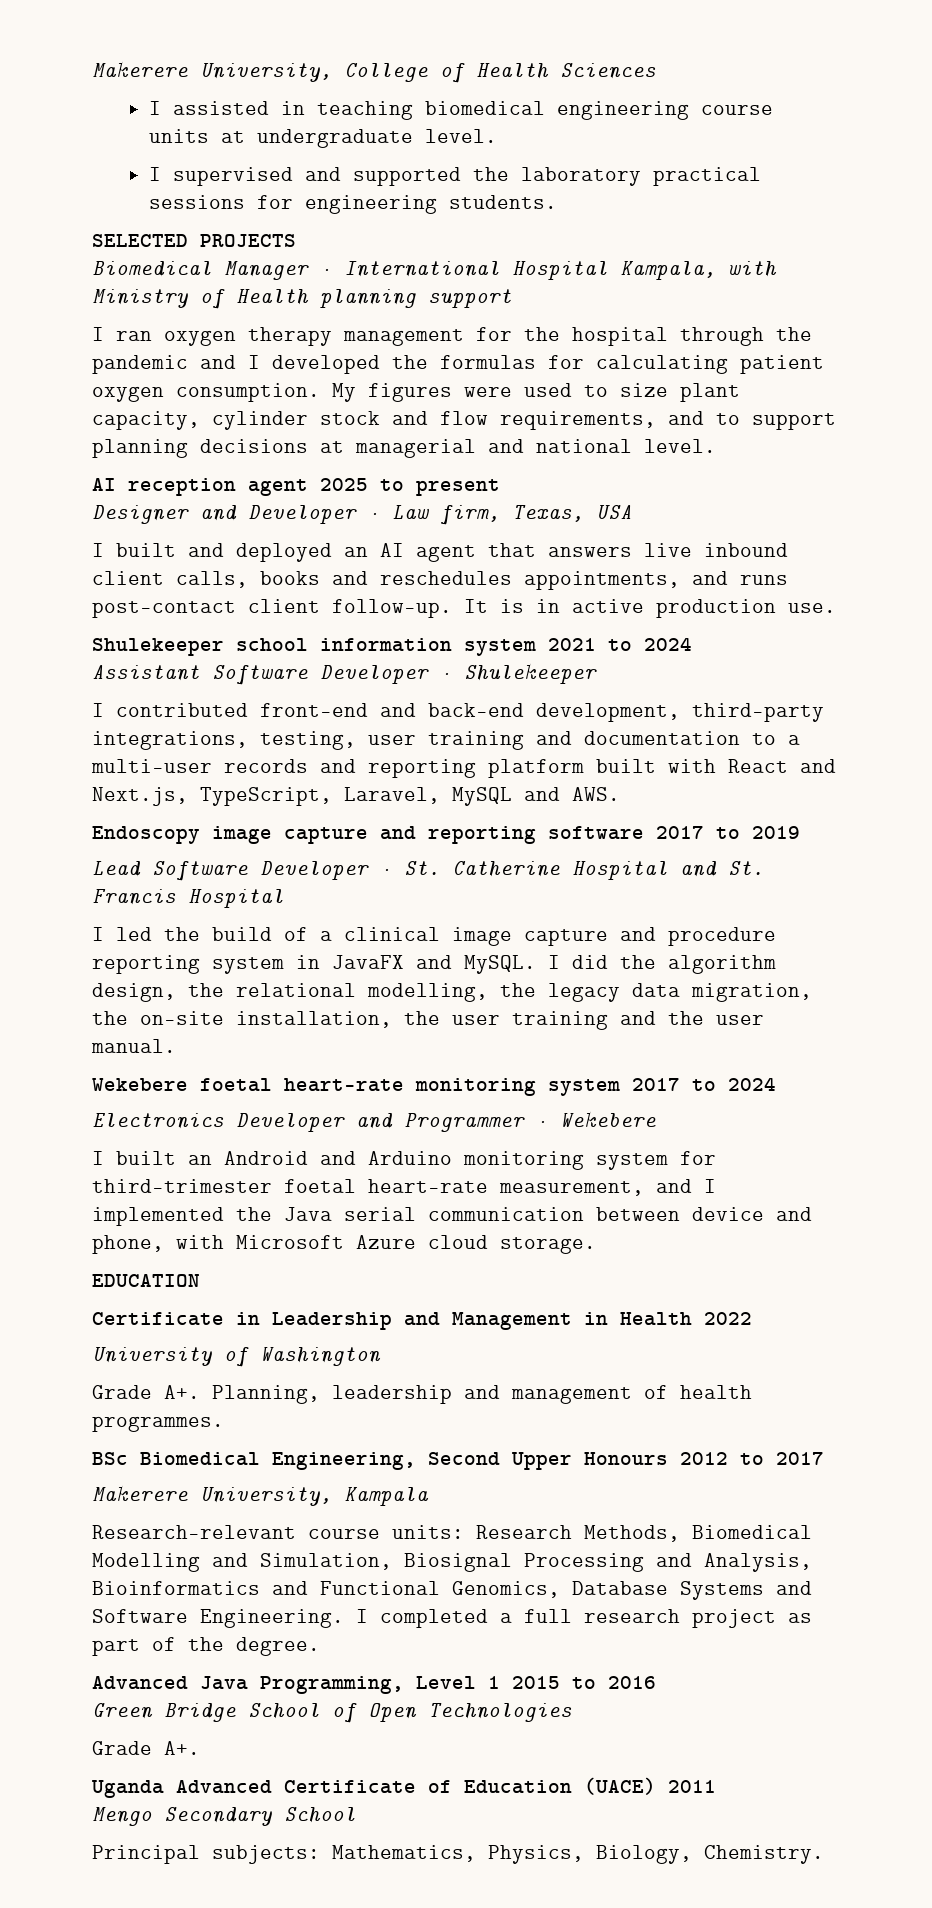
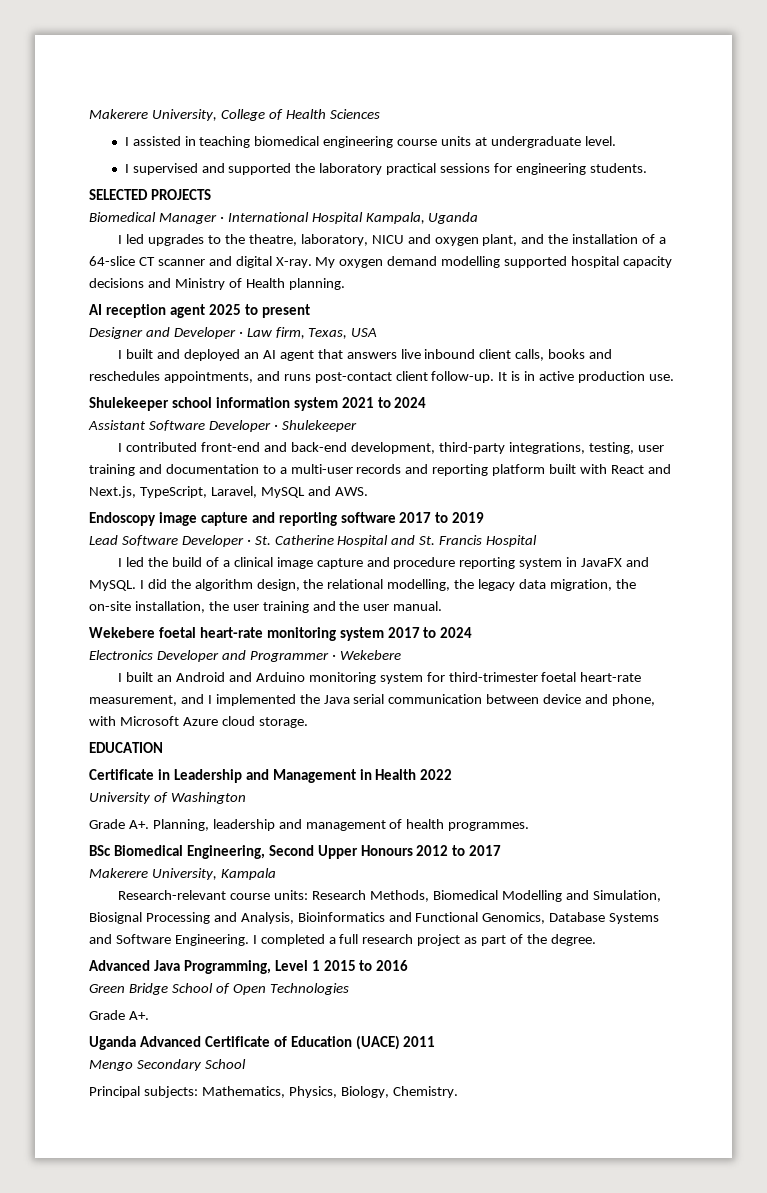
- Biomedical Manager · International Hospital Kampala, with Ministry of Health planning support
- I ran oxygen therapy management for the hospital through the pandemic and I developed the formulas for calculating patient oxygen consumption. My figures were used to size plant capacity, cylinder stock and flow requirements, and to support planning decisions at managerial and national level.
+ Biomedical Manager · International Hospital Kampala, Uganda
+ I led upgrades to the theatre, laboratory, NICU and oxygen plant, and the installation of a 64-slice CT scanner and digital X-ray. My oxygen demand modelling supported hospital capacity decisions and Ministry of Health planning.

